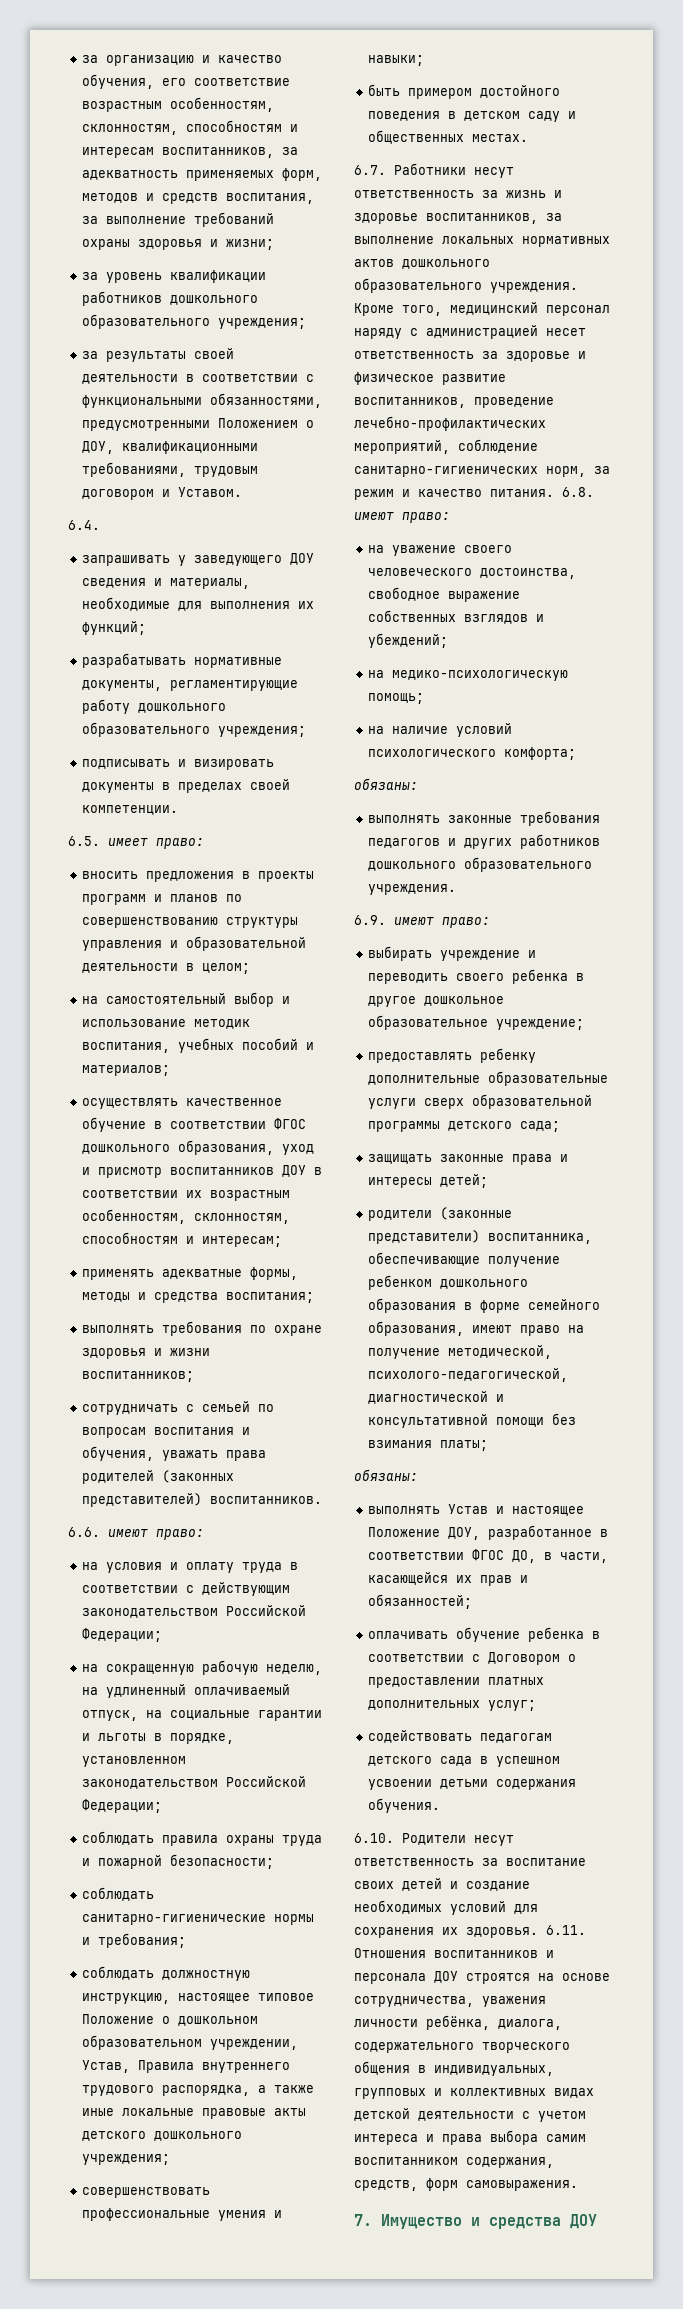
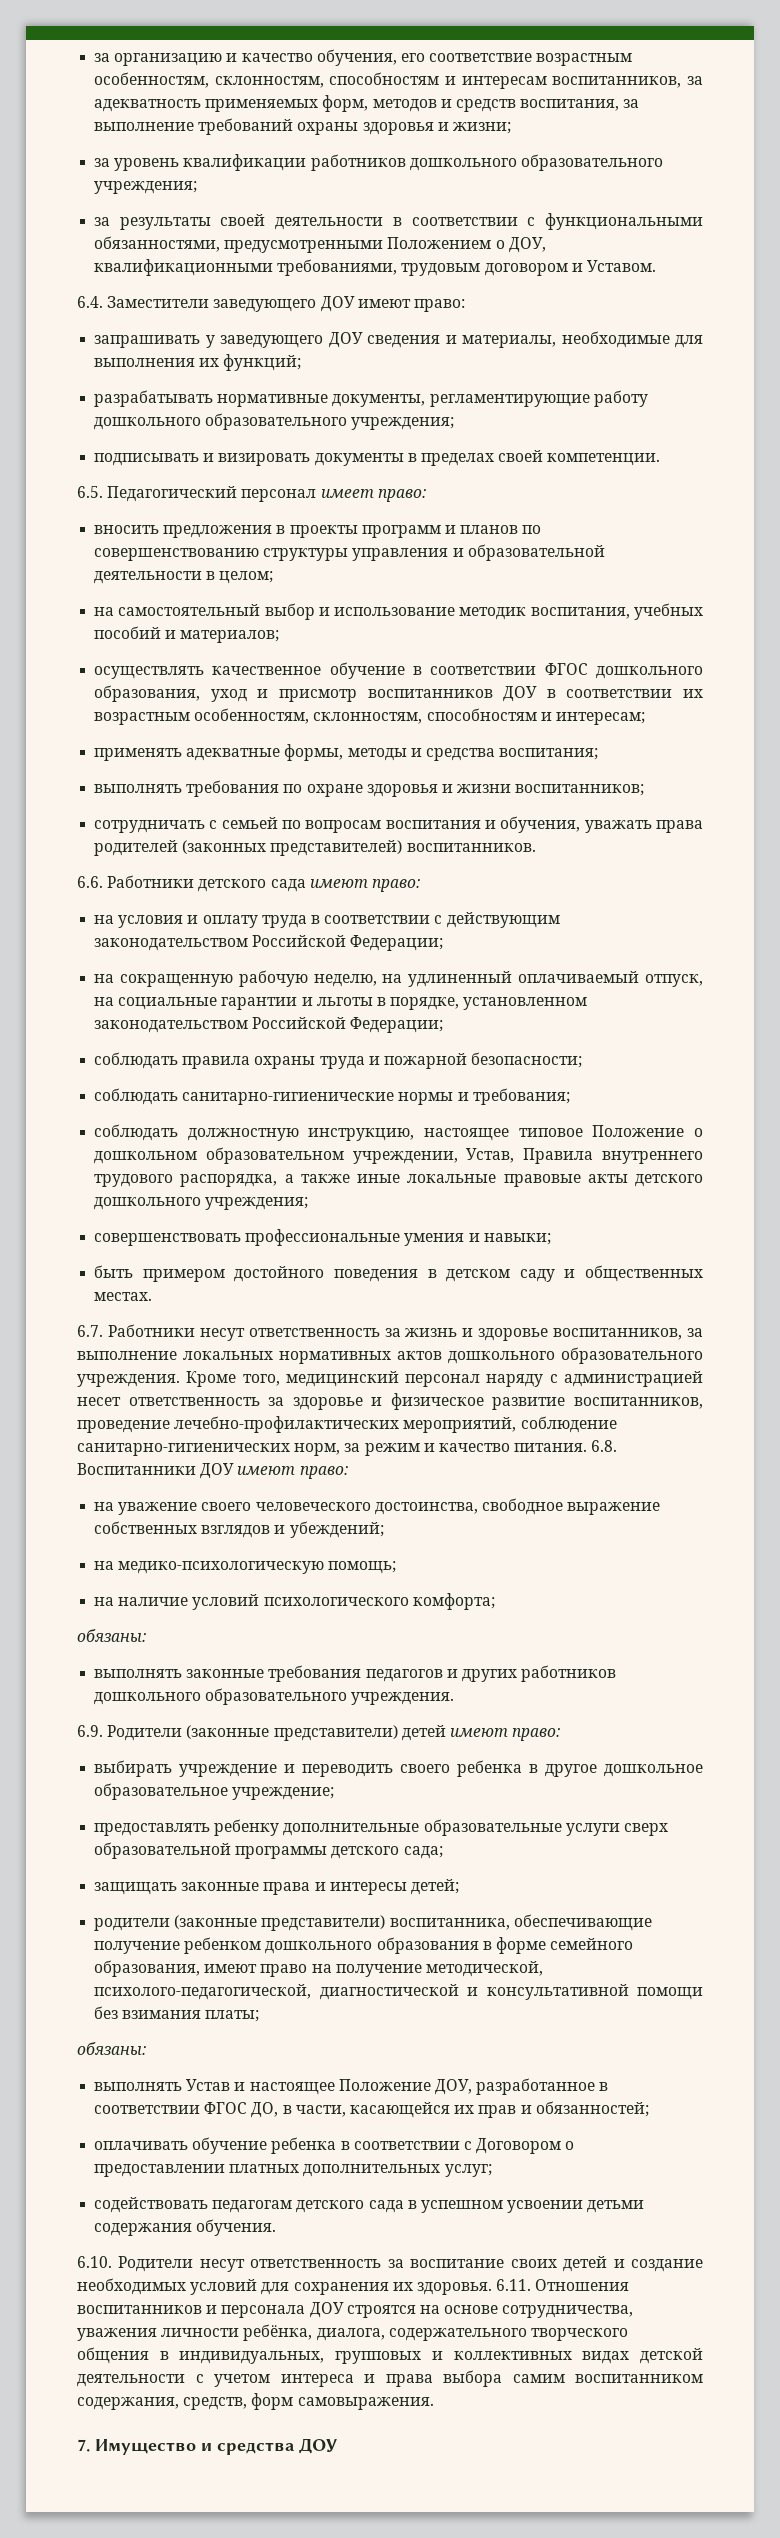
- 6.4.
+ 6.4. Заместители заведующего ДОУ имеют право:
- 6.5. имеет право:
+ 6.5. Педагогический персонал имеет право:
- 6.6. имеют право:
+ 6.6. Работники детского сада имеют право:
- 6.8. имеют право:
+ 6.8. Воспитанники ДОУ имеют право:
- 6.9. имеют право:
+ 6.9. Родители (законные представители) детей имеют право:

